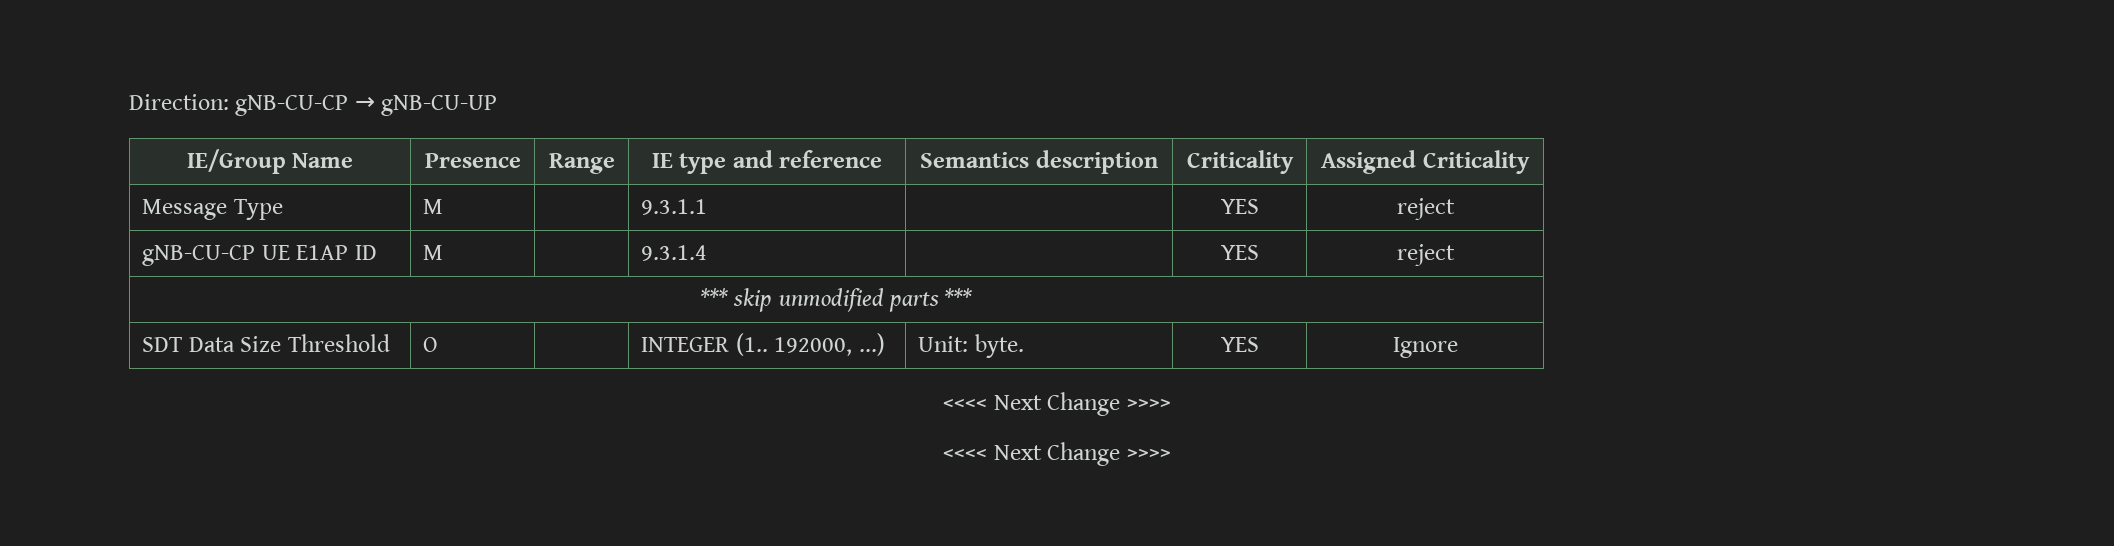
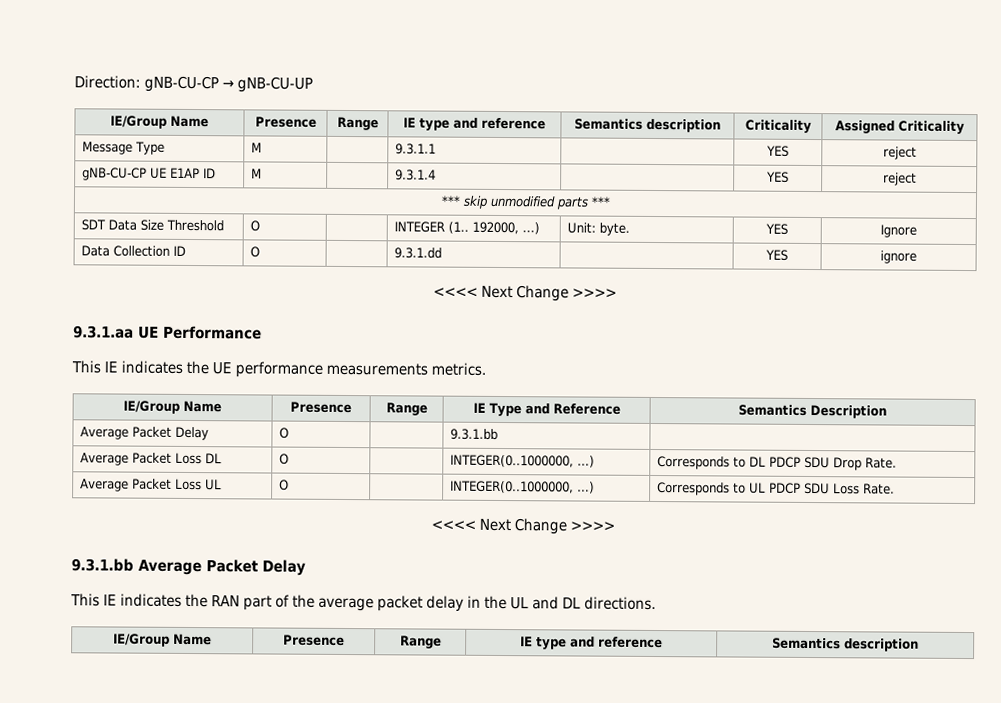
  SDT Data Size Threshold | O | | INTEGER (1.. 192000, ...) | Unit: byte. | YES | Ignore
+ Data Collection ID | O | | 9.3.1.dd | | YES | ignore
  <<<< Next Change >>>>
+ 9.3.1.aa UE Performance
+ This IE indicates the UE performance measurements metrics.
+ IE/Group Name | Presence | Range | IE Type and Reference | Semantics Description
+ Average Packet Delay | O | | 9.3.1.bb |
+ Average Packet Loss DL | O | | INTEGER(0..1000000, …) | Corresponds to DL PDCP SDU Drop Rate.
+ Average Packet Loss UL | O | | INTEGER(0..1000000, …) | Corresponds to UL PDCP SDU Loss Rate.
  <<<< Next Change >>>>
+ 9.3.1.bb Average Packet Delay
+ This IE indicates the RAN part of the average packet delay in the UL and DL directions.
+ IE/Group Name | Presence | Range | IE type and reference | Semantics description

